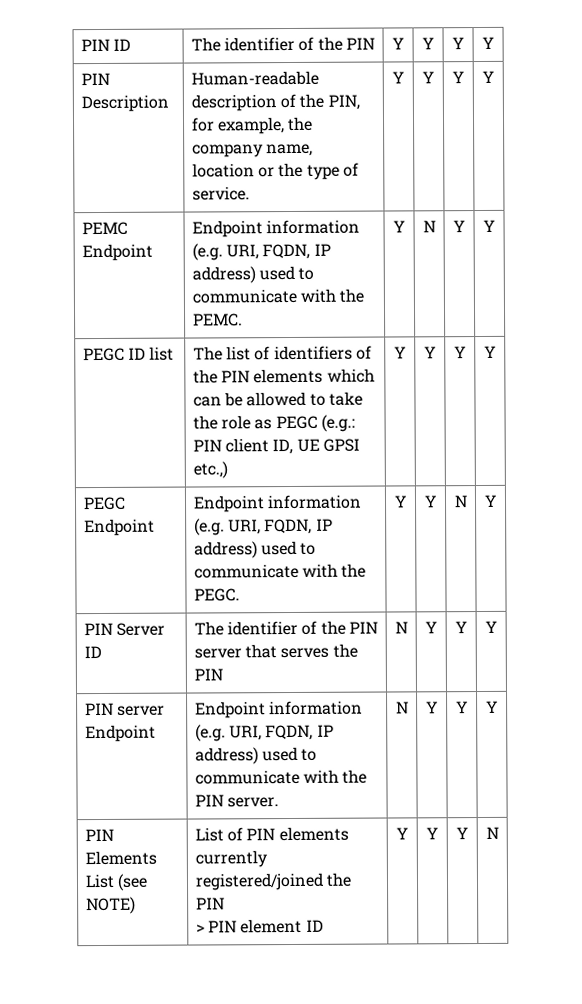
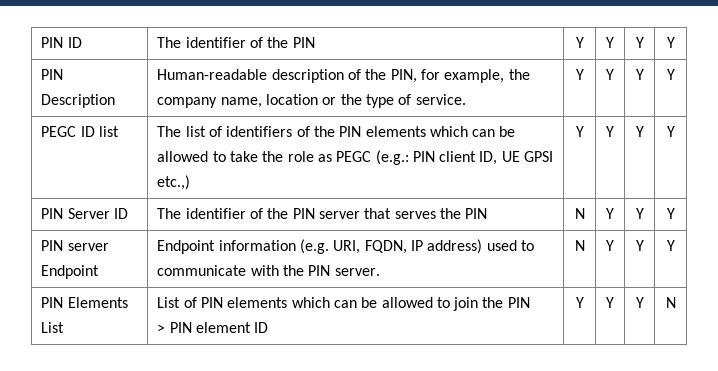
- PEMC Endpoint | Endpoint information (e.g. URI, FQDN, IP address) used to communicate with the PEMC. | Y | N | Y | Y
- PEGC Endpoint | Endpoint information (e.g. URI, FQDN, IP address) used to communicate with the PEGC. | Y | Y | N | Y
- PIN Elements List (see NOTE) | List of PIN elements currently registered/joined the PIN
+ PIN Elements List | List of PIN elements which can be allowed to join the PIN

